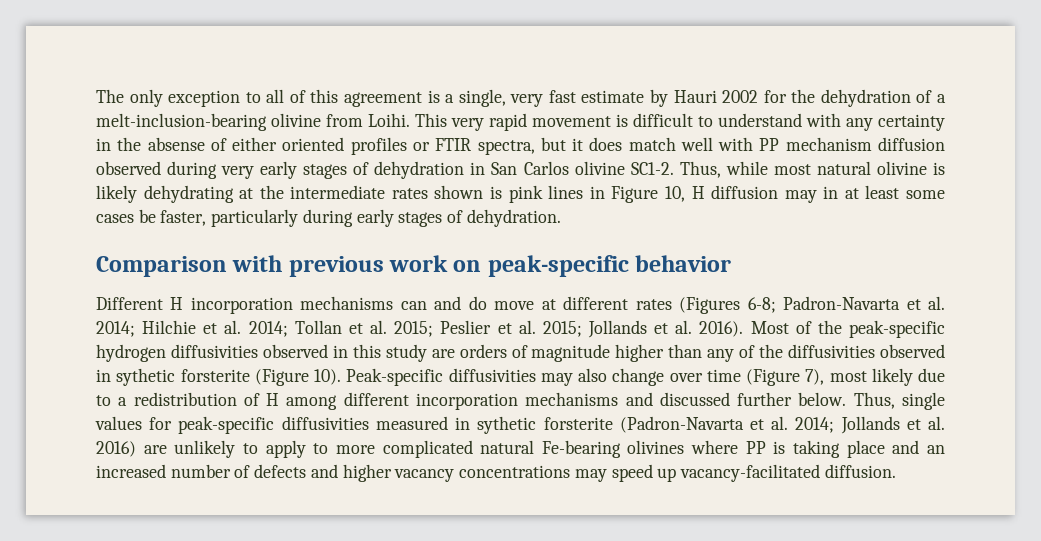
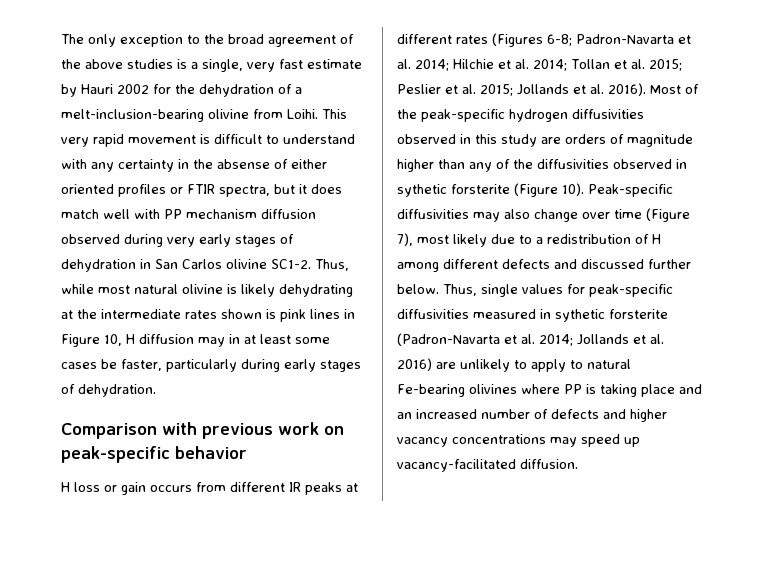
- The only exception to all of this agreement is a single, very fast estimate by Hauri 2002 for the dehydration of a melt-inclusion-bearing olivine from Loihi.
+ The only exception to the broad agreement of the above studies is a single, very fast estimate by Hauri 2002 for the dehydration of a melt-inclusion-bearing olivine from Loihi.
- Different H incorporation mechanisms can and do move at different rates (Figures 6-8; Padron-Navarta et al. 2014; Hilchie et al. 2014; Tollan et al. 2015; Peslier et al. 2015; Jollands et al. 2016).
+ H loss or gain occurs from different IR peaks at different rates (Figures 6-8; Padron-Navarta et al. 2014; Hilchie et al. 2014; Tollan et al. 2015; Peslier et al. 2015; Jollands et al. 2016).
- Peak-specific diffusivities may also change over time (Figure 7), most likely due to a redistribution of H among different incorporation mechanisms and discussed further below.
+ Peak-specific diffusivities may also change over time (Figure 7), most likely due to a redistribution of H among different defects and discussed further below.
- Thus, single values for peak-specific diffusivities measured in sythetic forsterite (Padron-Navarta et al. 2014; Jollands et al. 2016) are unlikely to apply to more complicated natural Fe-bearing olivines where PP is taking place and an increased number of defects and higher vacancy concentrations may speed up vacancy-facilitated diffusion.
+ Thus, single values for peak-specific diffusivities measured in sythetic forsterite (Padron-Navarta et al. 2014; Jollands et al. 2016) are unlikely to apply to natural Fe-bearing olivines where PP is taking place and an increased number of defects and higher vacancy concentrations may speed up vacancy-facilitated diffusion.

